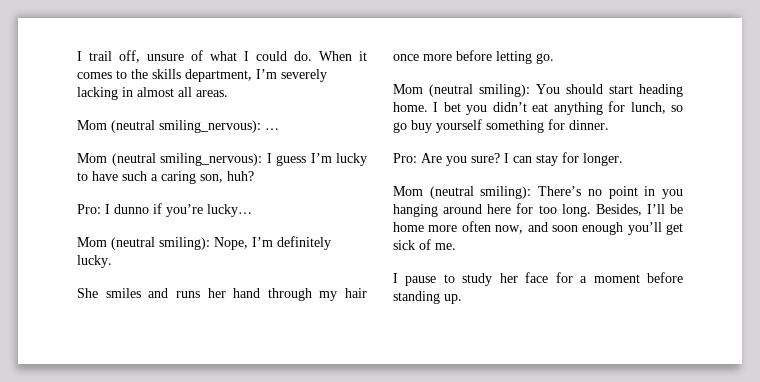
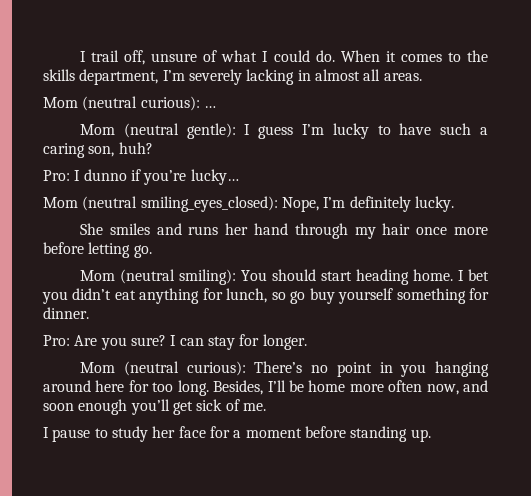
- Mom (neutral smiling_nervous): …
+ Mom (neutral curious): …
- Mom (neutral smiling_nervous): I guess I’m lucky to have such a caring son, huh?
+ Mom (neutral gentle): I guess I’m lucky to have such a caring son, huh?
- Mom (neutral smiling): Nope, I’m definitely lucky.
+ Mom (neutral smiling_eyes_closed): Nope, I’m definitely lucky.
- Mom (neutral smiling): There’s no point in you hanging around here for too long.
+ Mom (neutral curious): There’s no point in you hanging around here for too long.

